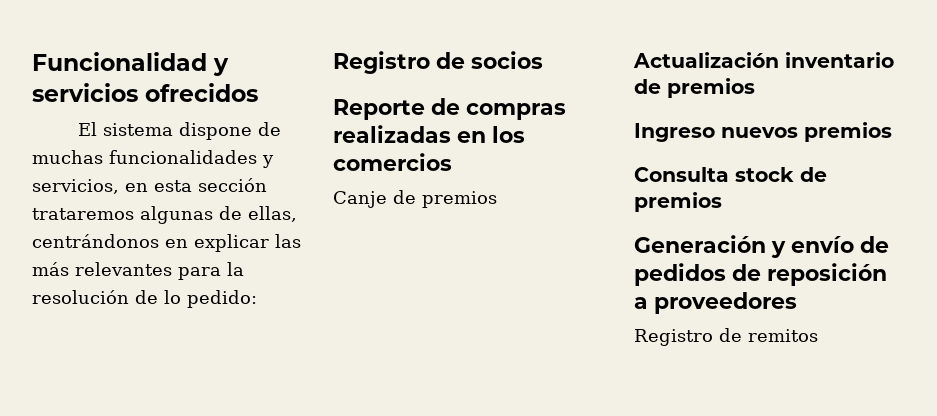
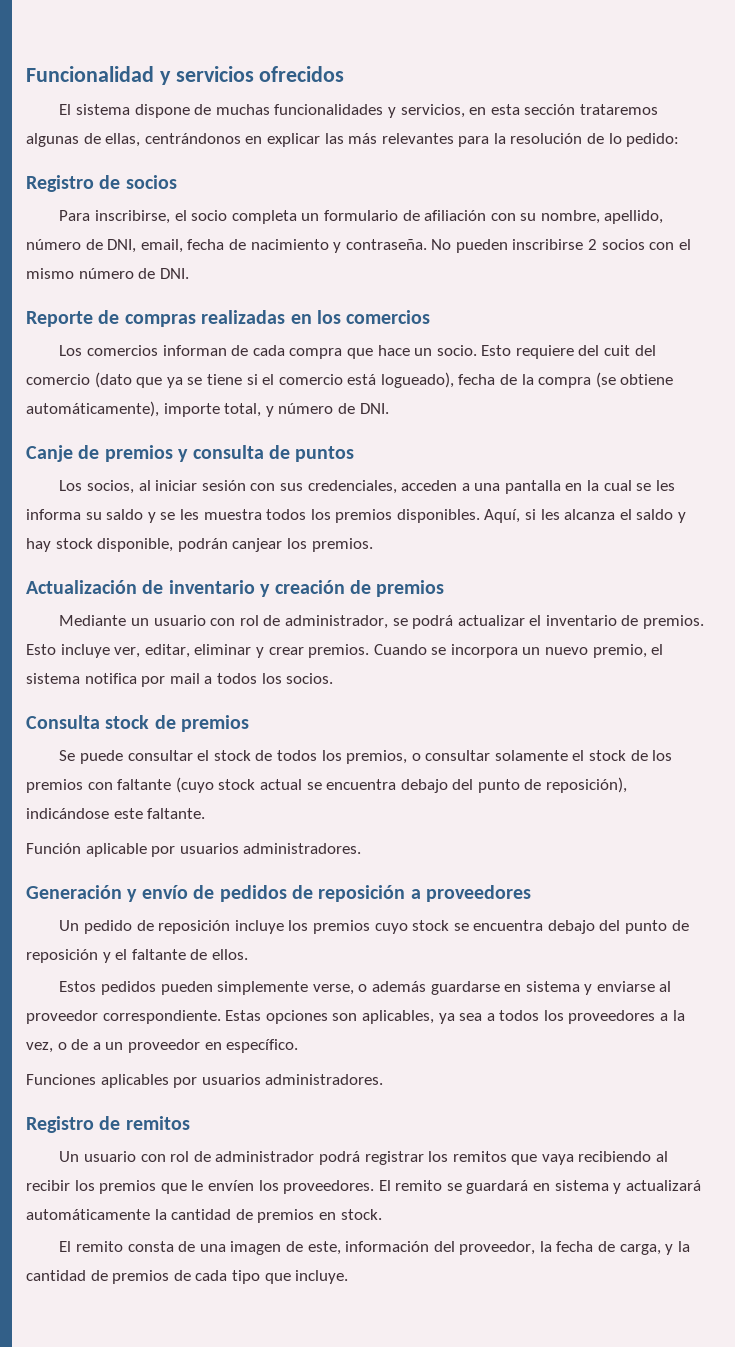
+ Para inscribirse, el socio completa un formulario de afiliación con su nombre, apellido, número de DNI, email, fecha de nacimiento y contraseña. No pueden inscribirse 2 socios con el mismo número de DNI.
- Canje de premios
- Actualización inventario de premios
- Ingreso nuevos premios
+ Los comercios informan de cada compra que hace un socio. Esto requiere del cuit del comercio (dato que ya se tiene si el comercio está logueado), fecha de la compra (se obtiene automáticamente), importe total, y número de DNI.
+ Canje de premios y consulta de puntos
+ Los socios, al iniciar sesión con sus credenciales, acceden a una pantalla en la cual se les informa su saldo y se les muestra todos los premios disponibles. Aquí, si les alcanza el saldo y hay stock disponible, podrán canjear los premios.
+ Actualización de inventario y creación de premios
+ Mediante un usuario con rol de administrador, se podrá actualizar el inventario de premios. Esto incluye ver, editar, eliminar y crear premios. Cuando se incorpora un nuevo premio, el sistema notifica por mail a todos los socios.
  Consulta stock de premios
+ Se puede consultar el stock de todos los premios, o consultar solamente el stock de los premios con faltante (cuyo stock actual se encuentra debajo del punto de reposición), indicándose este faltante.
+ Función aplicable por usuarios administradores.
+ Un pedido de reposición incluye los premios cuyo stock se encuentra debajo del punto de reposición y el faltante de ellos.
+ Estos pedidos pueden simplemente verse, o además guardarse en sistema y enviarse al proveedor correspondiente. Estas opciones son aplicables, ya sea a todos los proveedores a la vez, o de a un proveedor en específico.
+ Funciones aplicables por usuarios administradores.
  Registro de remitos
+ Un usuario con rol de administrador podrá registrar los remitos que vaya recibiendo al recibir los premios que le envíen los proveedores. El remito se guardará en sistema y actualizará automáticamente la cantidad de premios en stock.
+ El remito consta de una imagen de este, información del proveedor, la fecha de carga, y la cantidad de premios de cada tipo que incluye.

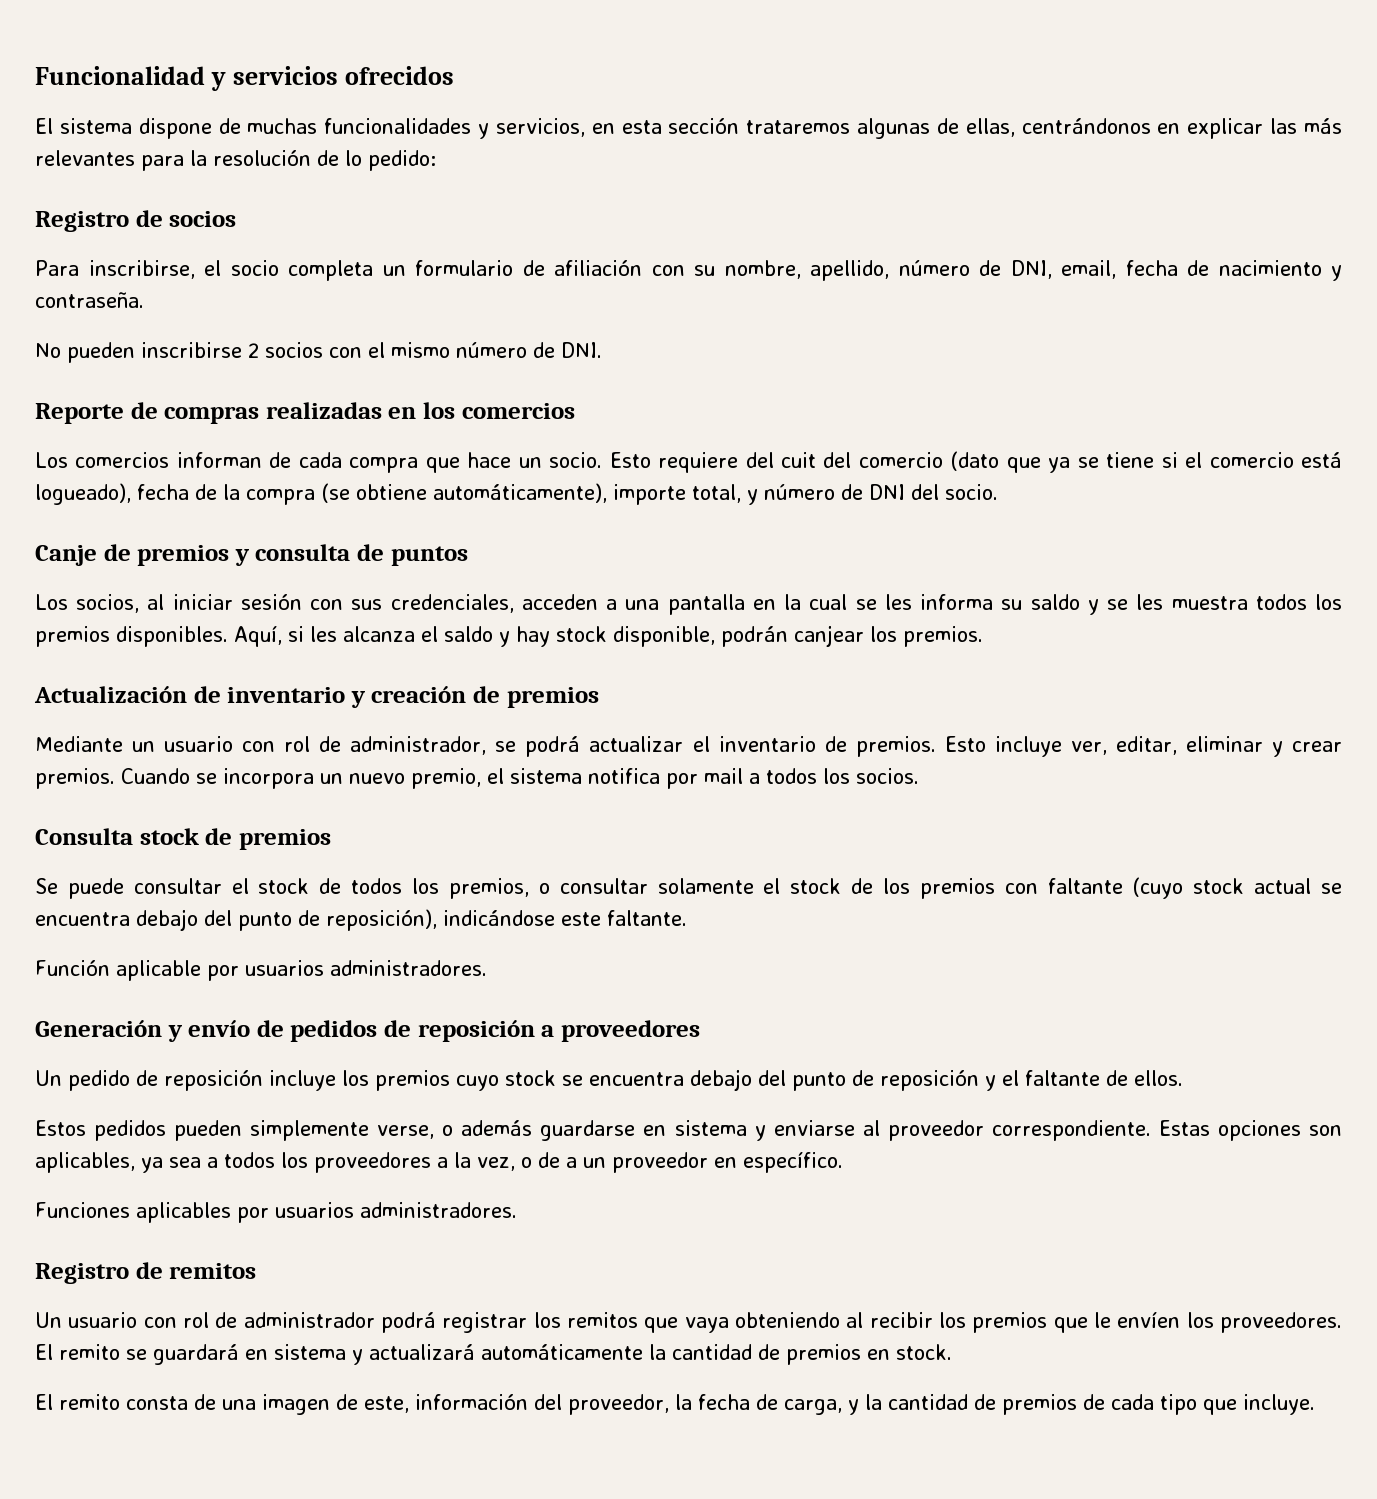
- Para inscribirse, el socio completa un formulario de afiliación con su nombre, apellido, número de DNI, email, fecha de nacimiento y contraseña. No pueden inscribirse 2 socios con el mismo número de DNI.
+ Para inscribirse, el socio completa un formulario de afiliación con su nombre, apellido, número de DNI, email, fecha de nacimiento y contraseña.
+ No pueden inscribirse 2 socios con el mismo número de DNI.
- Esto requiere del cuit del comercio (dato que ya se tiene si el comercio está logueado), fecha de la compra (se obtiene automáticamente), importe total, y número de DNI.
+ Esto requiere del cuit del comercio (dato que ya se tiene si el comercio está logueado), fecha de la compra (se obtiene automáticamente), importe total, y número de DNI del socio.
- Un usuario con rol de administrador podrá registrar los remitos que vaya recibiendo al recibir los premios que le envíen los proveedores.
+ Un usuario con rol de administrador podrá registrar los remitos que vaya obteniendo al recibir los premios que le envíen los proveedores.

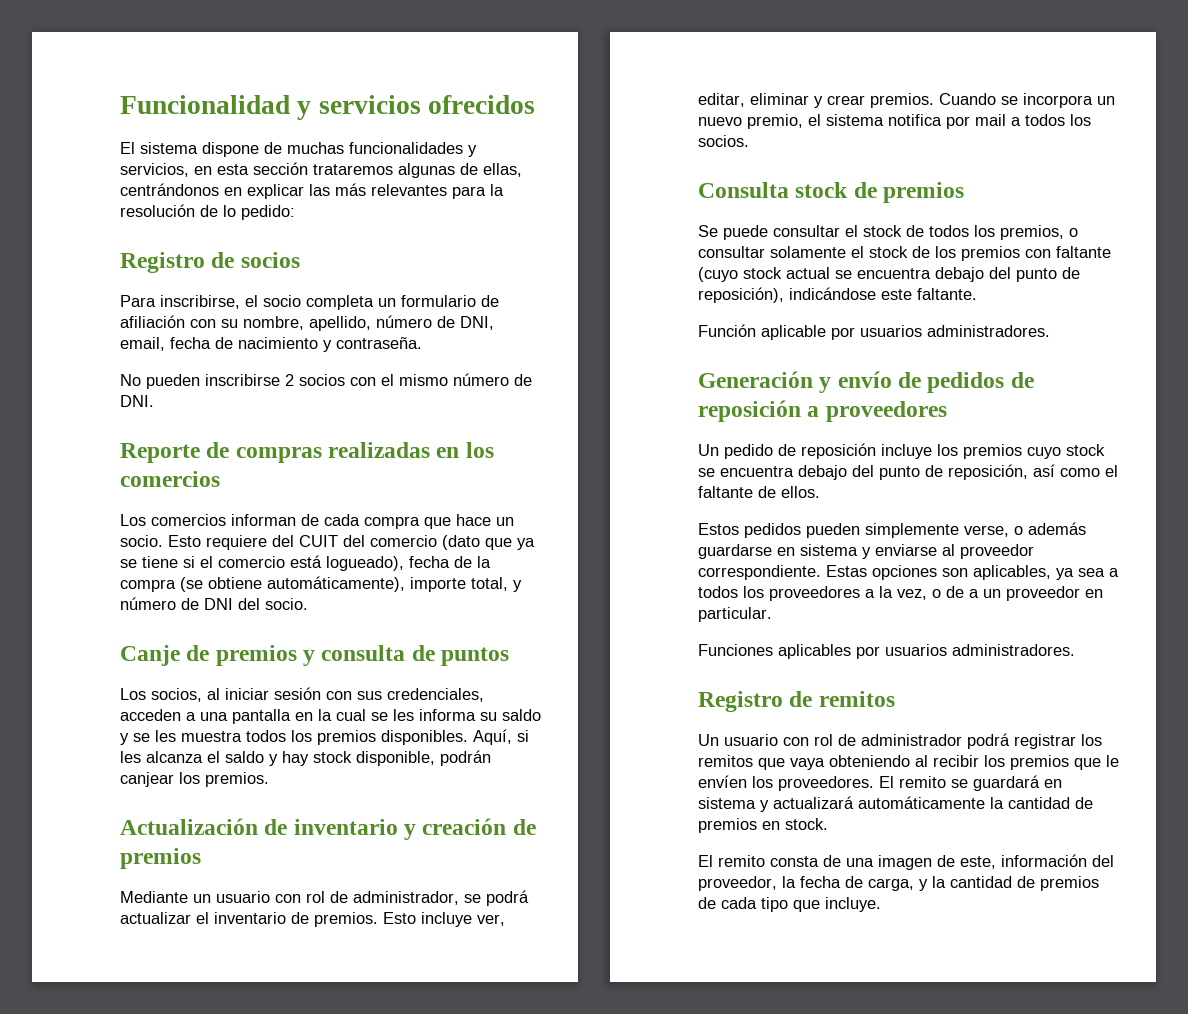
- Esto requiere del cuit del comercio (dato que ya se tiene si el comercio está logueado), fecha de la compra (se obtiene automáticamente), importe total, y número de DNI del socio.
+ Esto requiere del CUIT del comercio (dato que ya se tiene si el comercio está logueado), fecha de la compra (se obtiene automáticamente), importe total, y número de DNI del socio.
- Un pedido de reposición incluye los premios cuyo stock se encuentra debajo del punto de reposición y el faltante de ellos.
+ Un pedido de reposición incluye los premios cuyo stock se encuentra debajo del punto de reposición, así como el faltante de ellos.
- Estas opciones son aplicables, ya sea a todos los proveedores a la vez, o de a un proveedor en específico.
+ Estas opciones son aplicables, ya sea a todos los proveedores a la vez, o de a un proveedor en particular.

